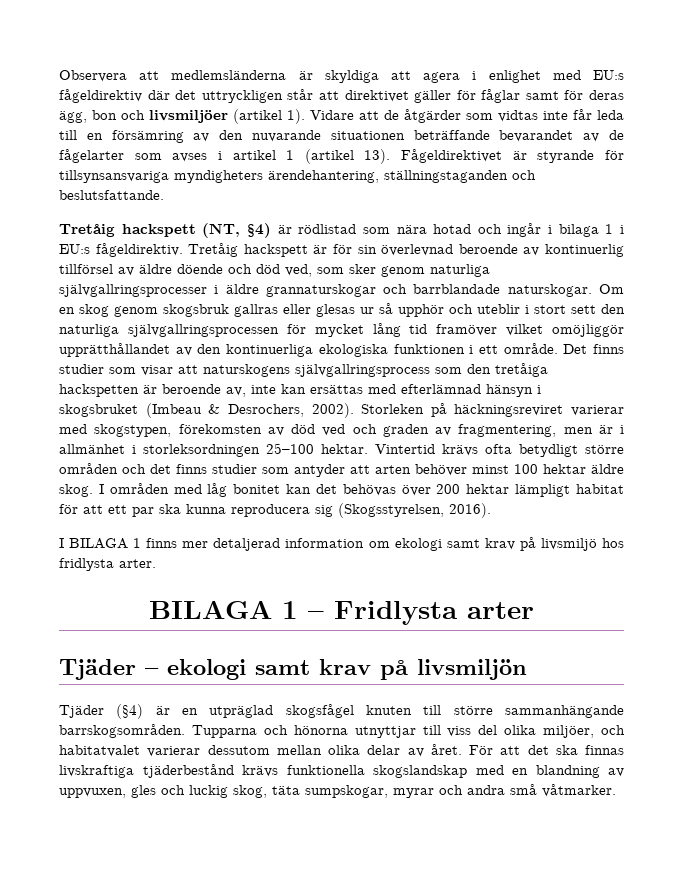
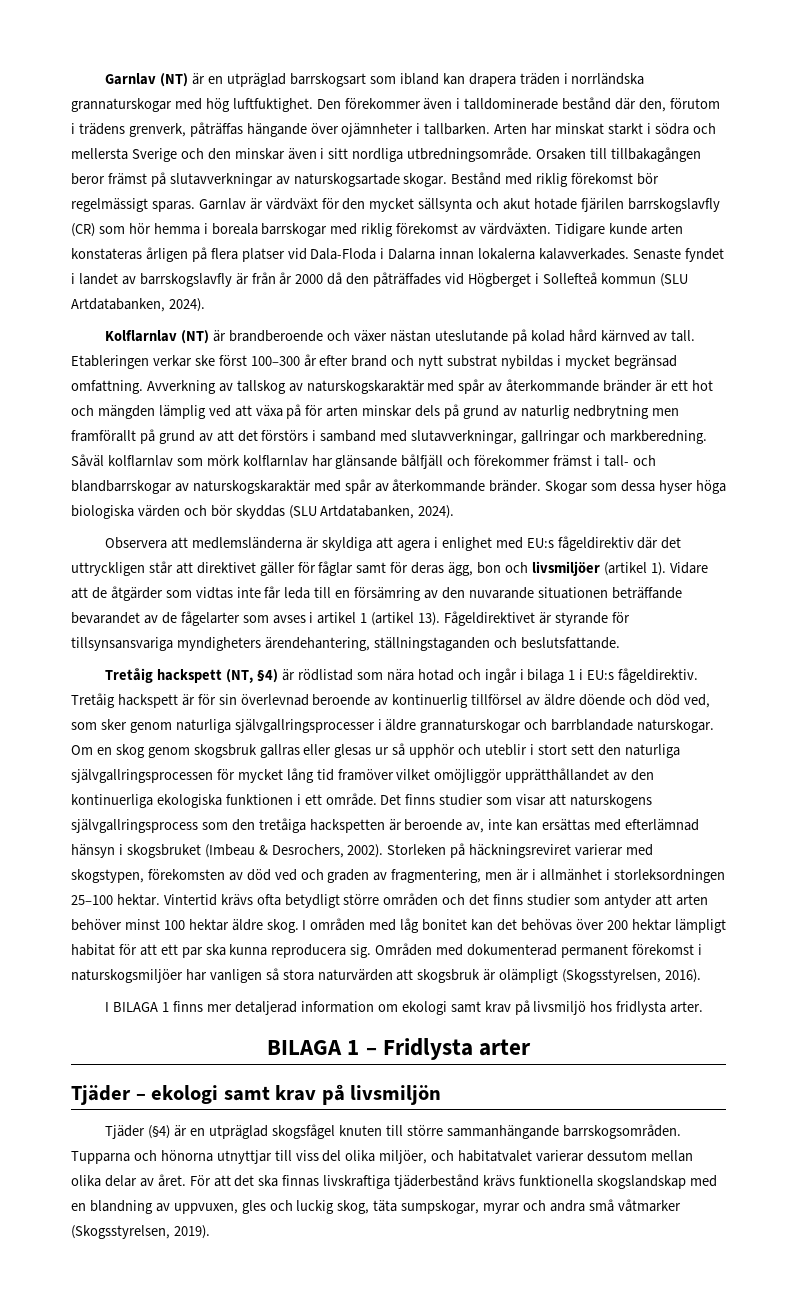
+ Garnlav (NT) är en utpräglad barrskogsart som ibland kan drapera träden i norrländska grannaturskogar med hög luftfuktighet. Den förekommer även i talldominerade bestånd där den, förutom i trädens grenverk, påträffas hängande över ojämnheter i tallbarken. Arten har minskat starkt i södra och mellersta Sverige och den minskar även i sitt nordliga utbredningsområde. Orsaken till tillbakagången beror främst på slutavverkningar av naturskogsartade skogar. Bestånd med riklig förekomst bör regelmässigt sparas. Garnlav är värdväxt för den mycket sällsynta och akut hotade fjärilen barrskogslavfly (CR) som hör hemma i boreala barrskogar med riklig förekomst av värdväxten. Tidigare kunde arten konstateras årligen på flera platser vid Dala-Floda i Dalarna innan lokalerna kalavverkades. Senaste fyndet i landet av barrskogslavfly är från år 2000 då den påträffades vid Högberget i Sollefteå kommun (SLU Artdatabanken, 2024).
+ Kolflarnlav (NT) är brandberoende och växer nästan uteslutande på kolad hård kärnved av tall. Etableringen verkar ske först 100–300 år efter brand och nytt substrat nybildas i mycket begränsad omfattning. Avverkning av tallskog av naturskogskaraktär med spår av återkommande bränder är ett hot och mängden lämplig ved att växa på för arten minskar dels på grund av naturlig nedbrytning men framförallt på grund av att det förstörs i samband med slutavverkningar, gallringar och markberedning. Såväl kolflarnlav som mörk kolflarnlav har glänsande bålfjäll och förekommer främst i tall- och blandbarrskogar av naturskogskaraktär med spår av återkommande bränder. Skogar som dessa hyser höga biologiska värden och bör skyddas (SLU Artdatabanken, 2024).
- I områden med låg bonitet kan det behövas över 200 hektar lämpligt habitat för att ett par ska kunna reproducera sig (Skogsstyrelsen, 2016).
+ I områden med låg bonitet kan det behövas över 200 hektar lämpligt habitat för att ett par ska kunna reproducera sig. Områden med dokumenterad permanent förekomst i naturskogsmiljöer har vanligen så stora naturvärden att skogsbruk är olämpligt (Skogsstyrelsen, 2016).
- För att det ska finnas livskraftiga tjäderbestånd krävs funktionella skogslandskap med en blandning av uppvuxen, gles och luckig skog, täta sumpskogar, myrar och andra små våtmarker.
+ För att det ska finnas livskraftiga tjäderbestånd krävs funktionella skogslandskap med en blandning av uppvuxen, gles och luckig skog, täta sumpskogar, myrar och andra små våtmarker (Skogsstyrelsen, 2019).

